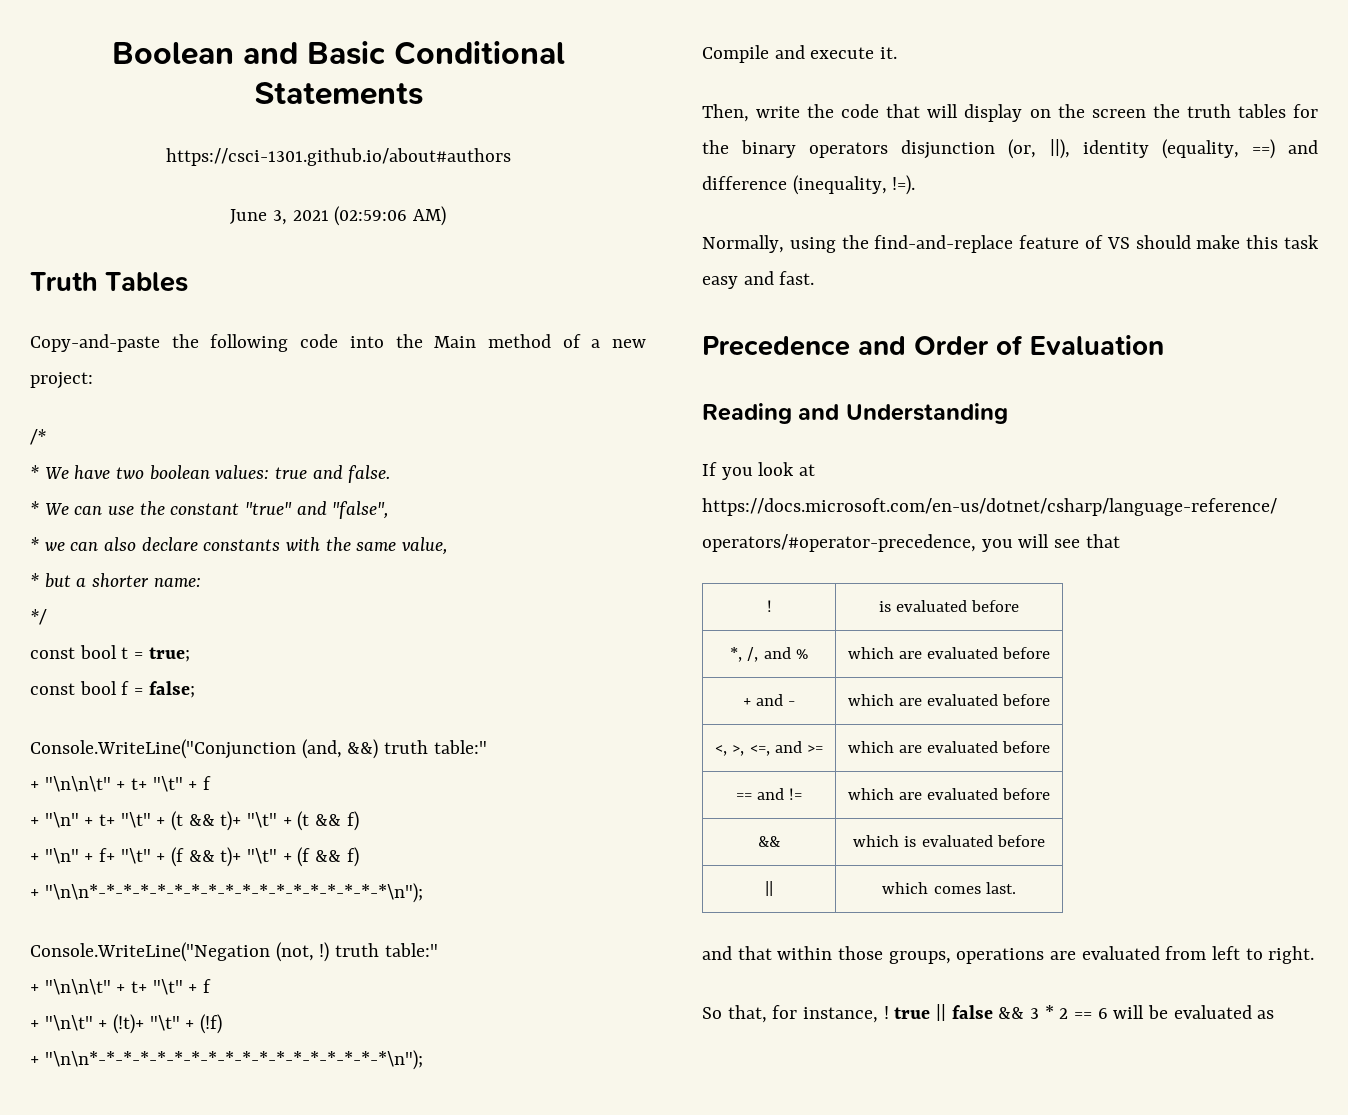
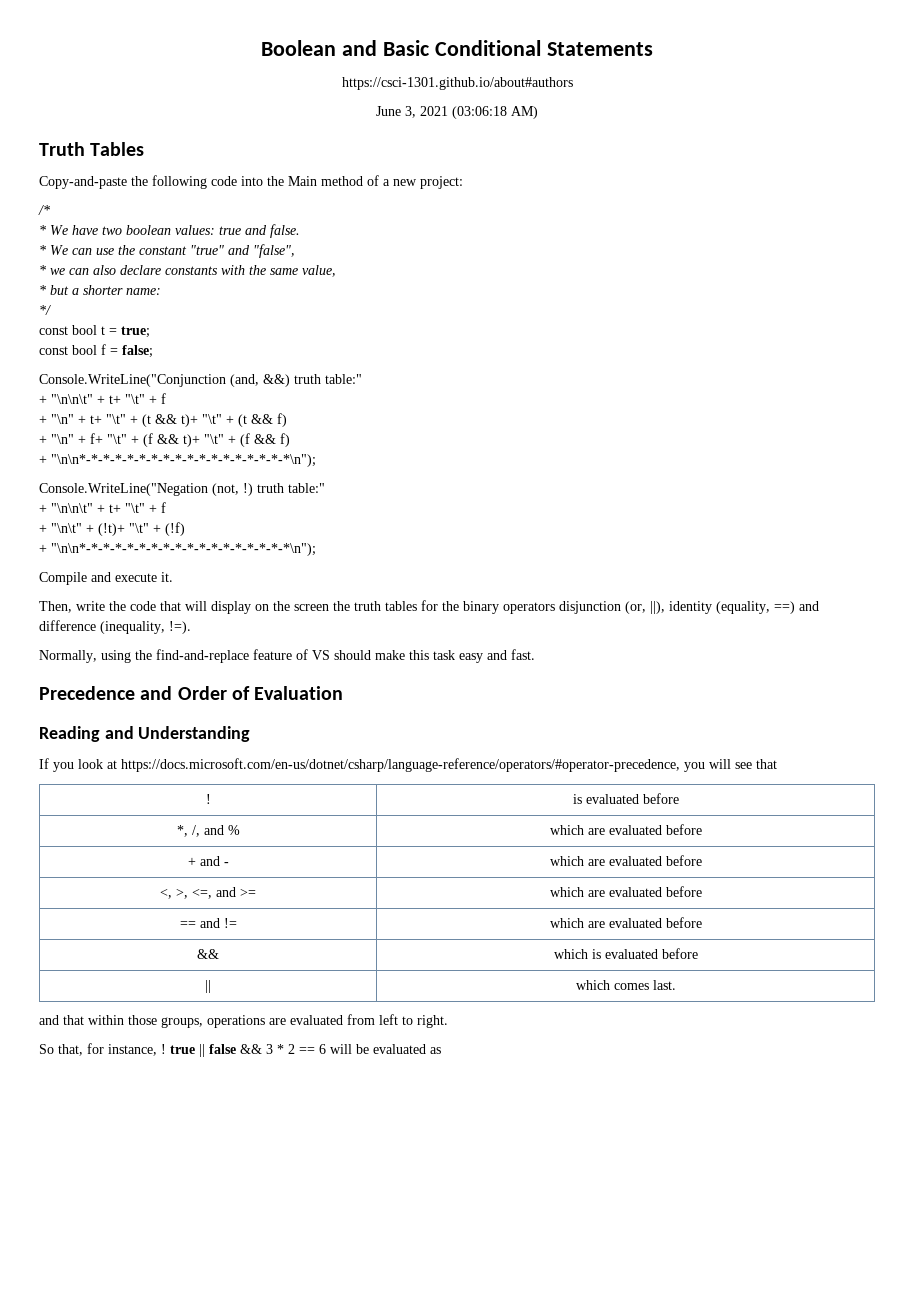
- June 3, 2021 (02:59:06 AM)
+ June 3, 2021 (03:06:18 AM)

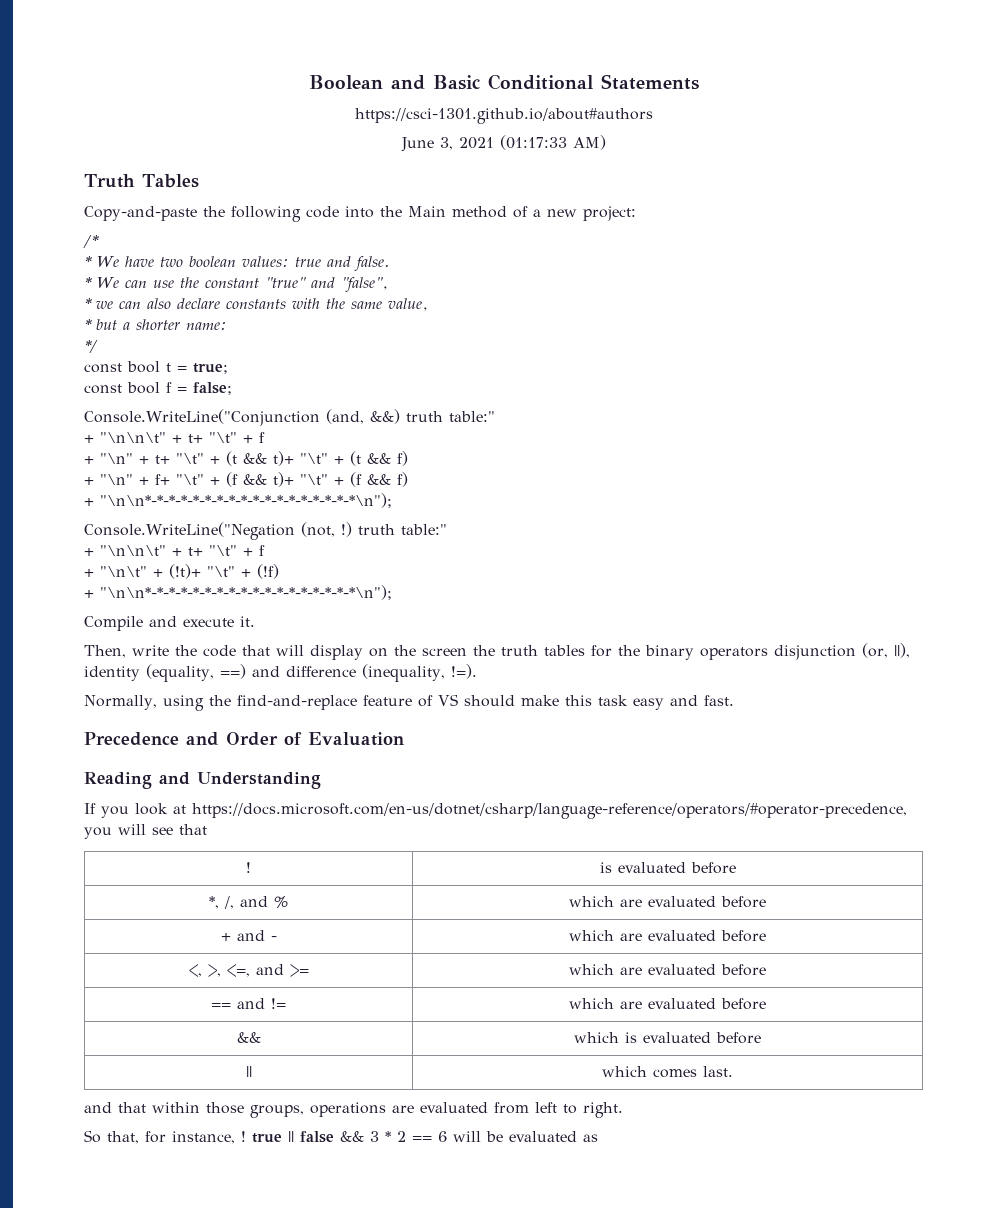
- June 3, 2021 (03:06:18 AM)
+ June 3, 2021 (01:17:33 AM)

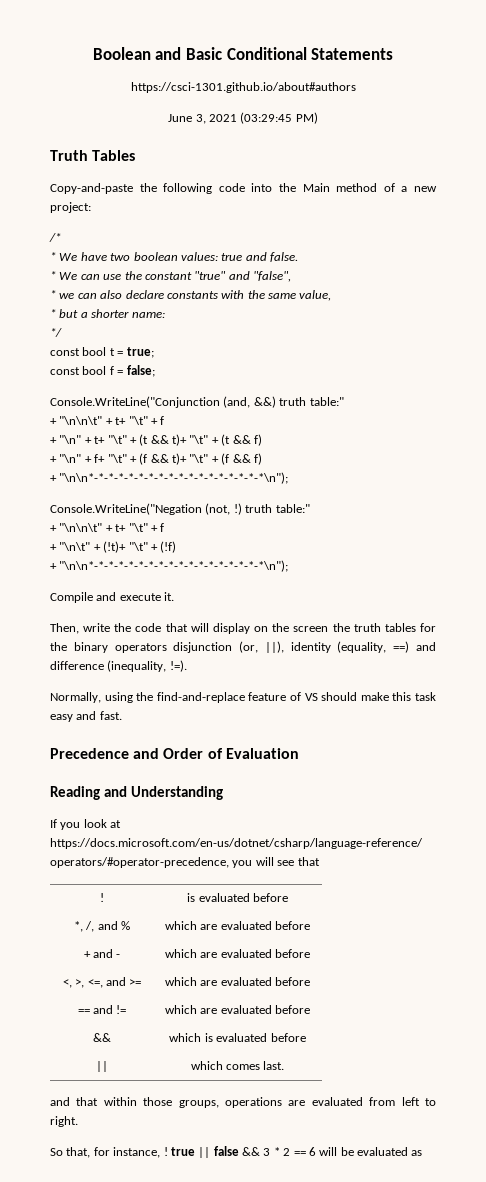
- June 3, 2021 (01:17:33 AM)
+ June 3, 2021 (03:29:45 PM)

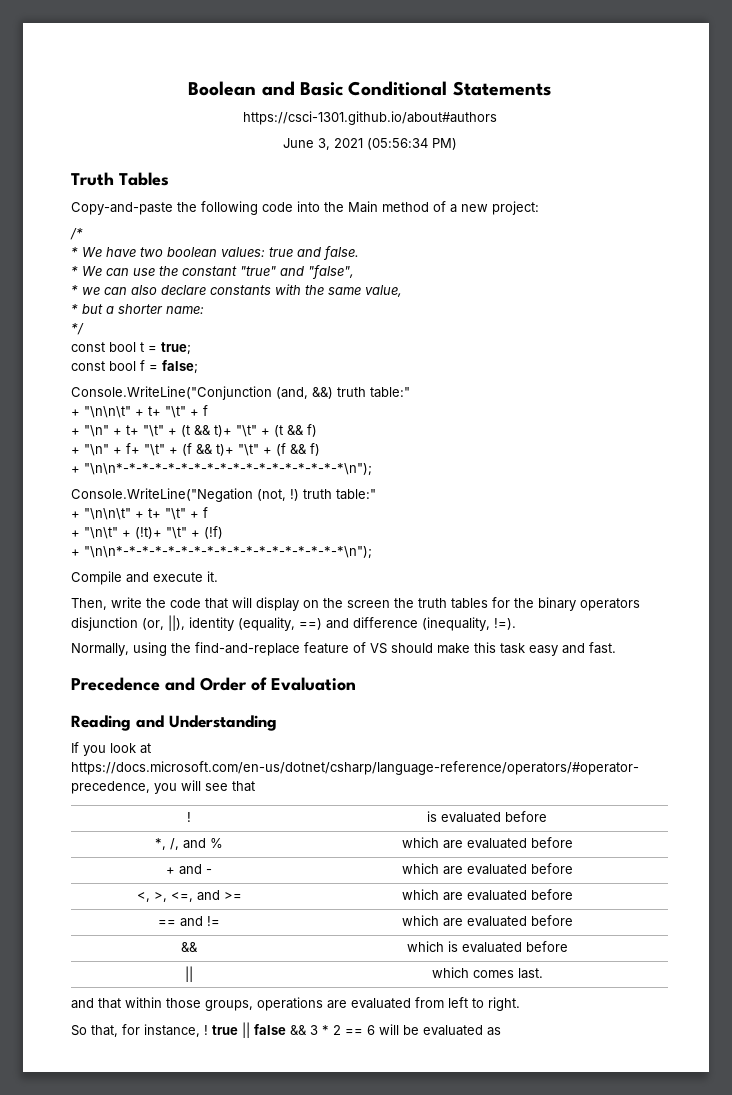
- June 3, 2021 (03:29:45 PM)
+ June 3, 2021 (05:56:34 PM)

